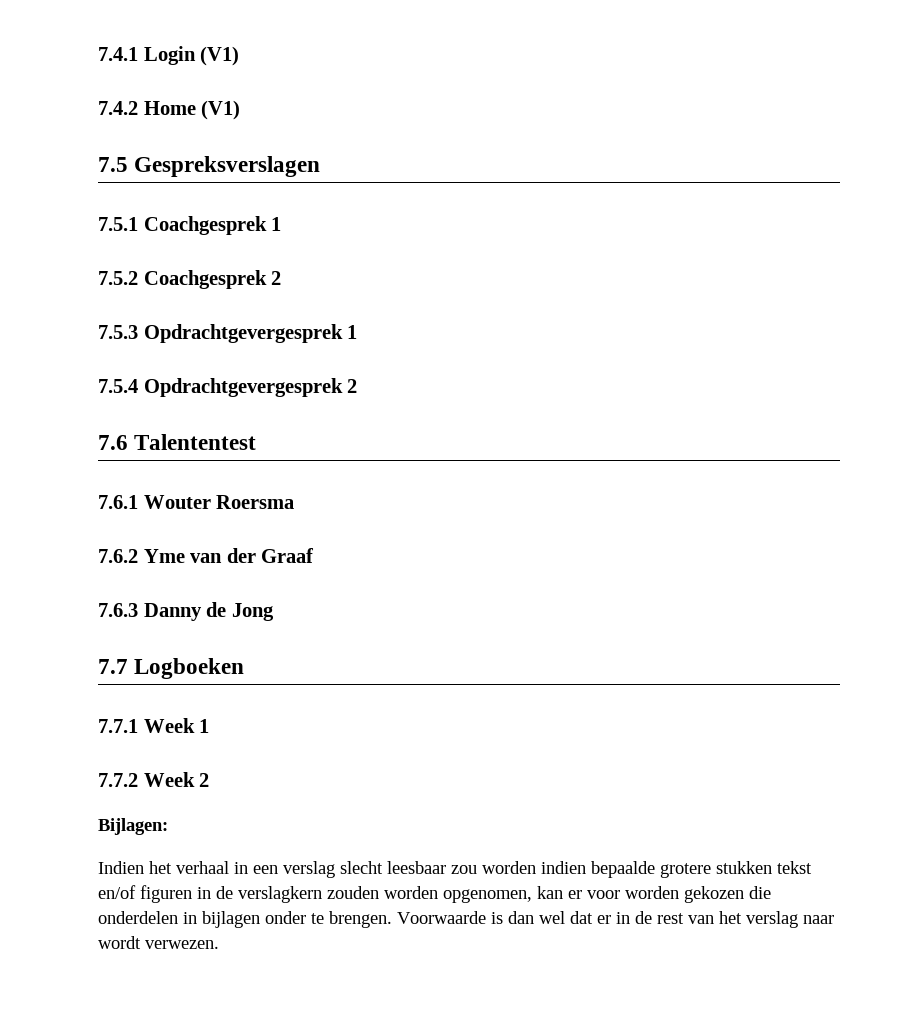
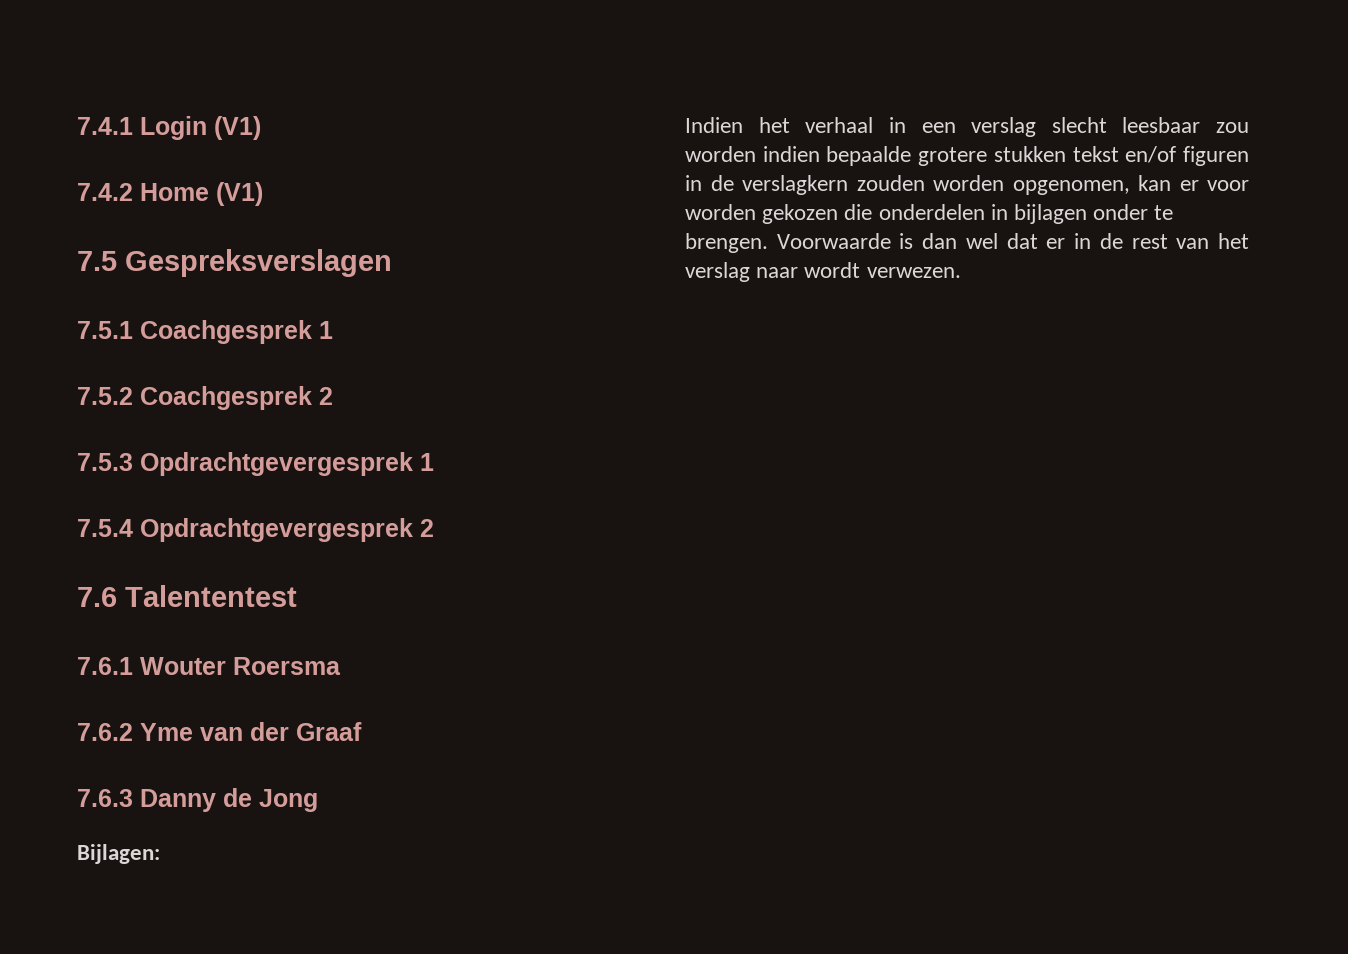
- 7.7 Logboeken
- 7.7.1 Week 1
- 7.7.2 Week 2

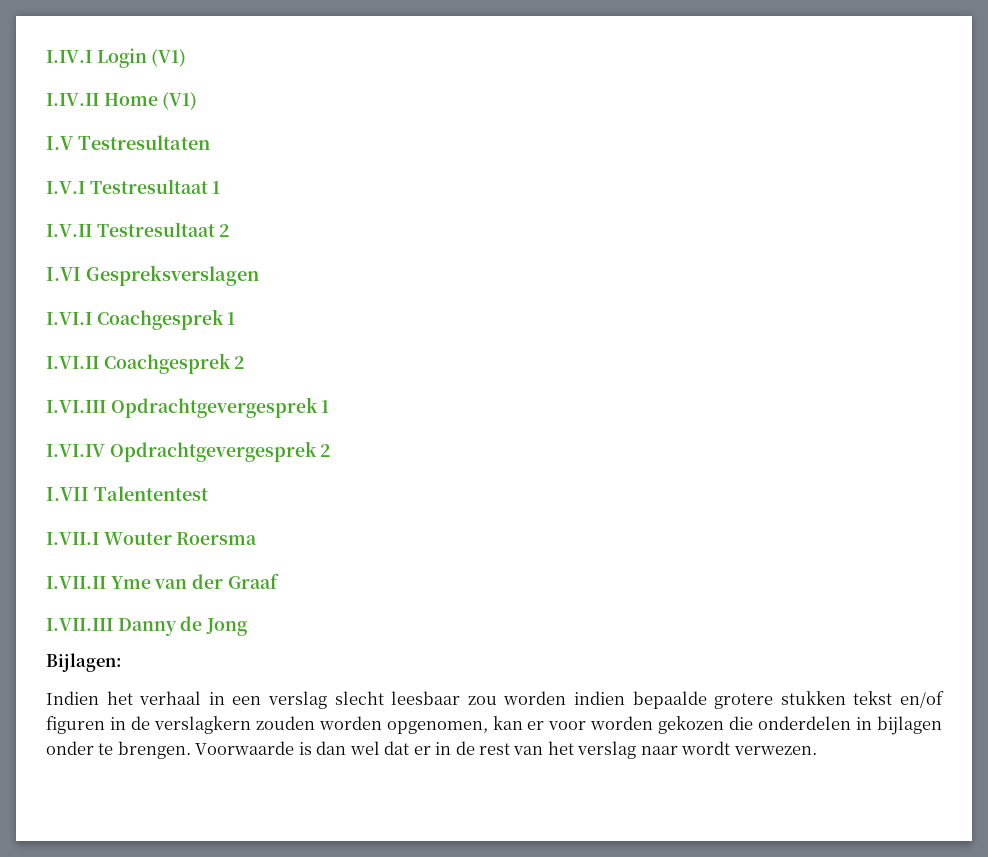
- 7.4.1 Login (V1)
+ I.IV.I Login (V1)
- 7.4.2 Home (V1)
+ I.IV.II Home (V1)
- 7.5 Gespreksverslagen
+ I.V Testresultaten
+ I.V.I Testresultaat 1
+ I.V.II Testresultaat 2
+ I.VI Gespreksverslagen
- 7.5.1 Coachgesprek 1
+ I.VI.I Coachgesprek 1
- 7.5.2 Coachgesprek 2
+ I.VI.II Coachgesprek 2
- 7.5.3 Opdrachtgevergesprek 1
+ I.VI.III Opdrachtgevergesprek 1
- 7.5.4 Opdrachtgevergesprek 2
+ I.VI.IV Opdrachtgevergesprek 2
- 7.6 Talententest
+ I.VII Talententest
- 7.6.1 Wouter Roersma
+ I.VII.I Wouter Roersma
- 7.6.2 Yme van der Graaf
+ I.VII.II Yme van der Graaf
- 7.6.3 Danny de Jong
+ I.VII.III Danny de Jong

